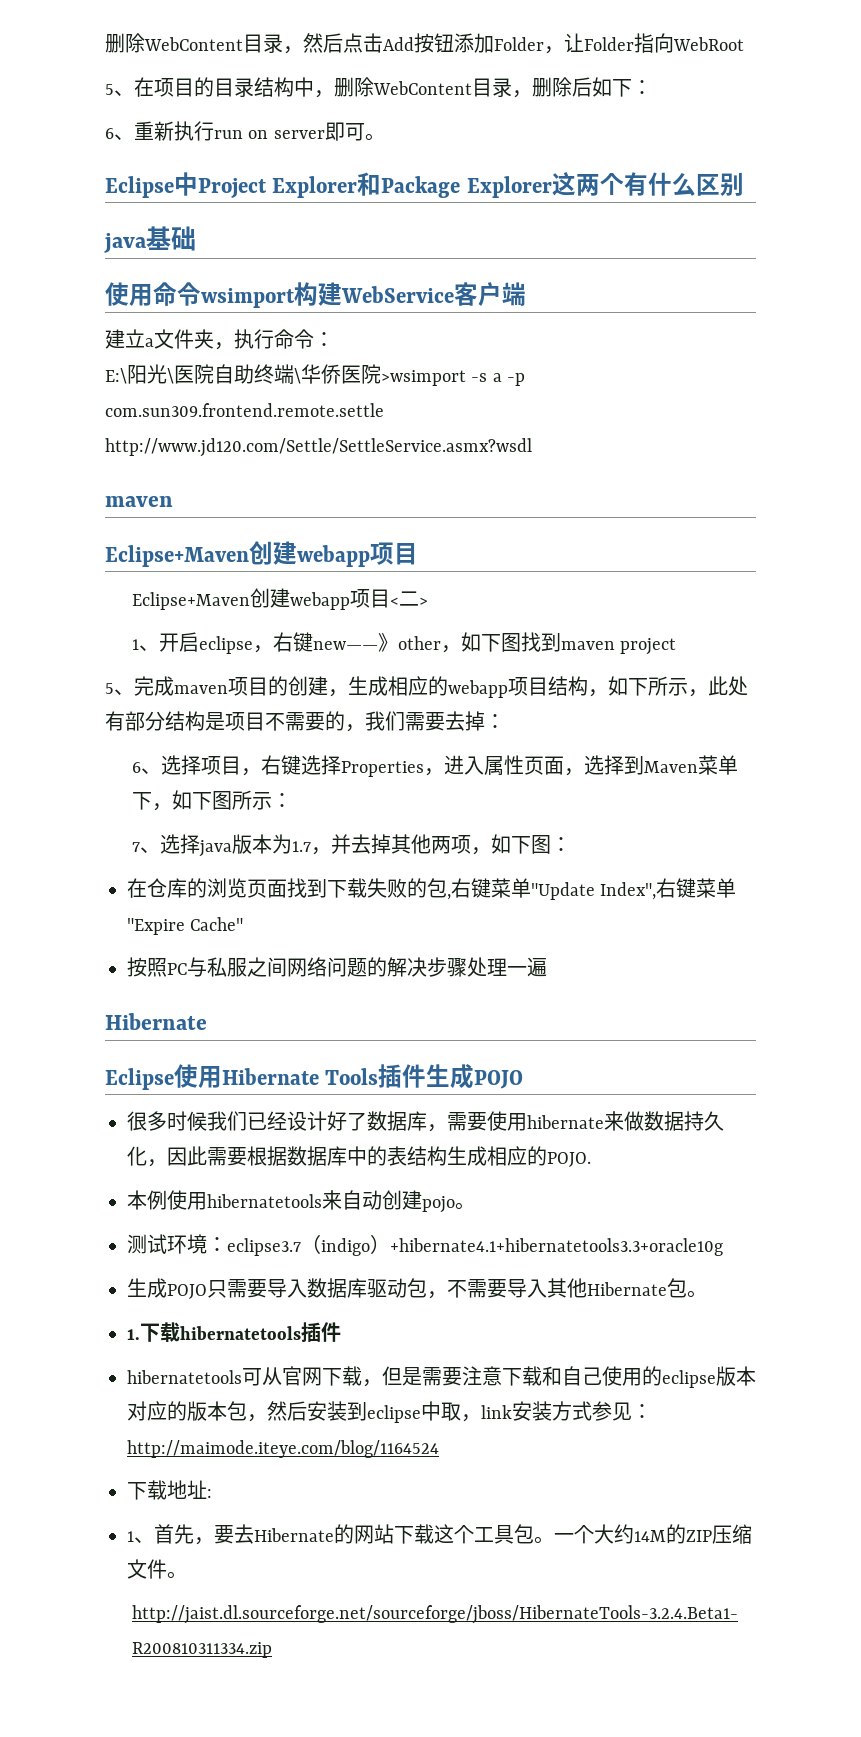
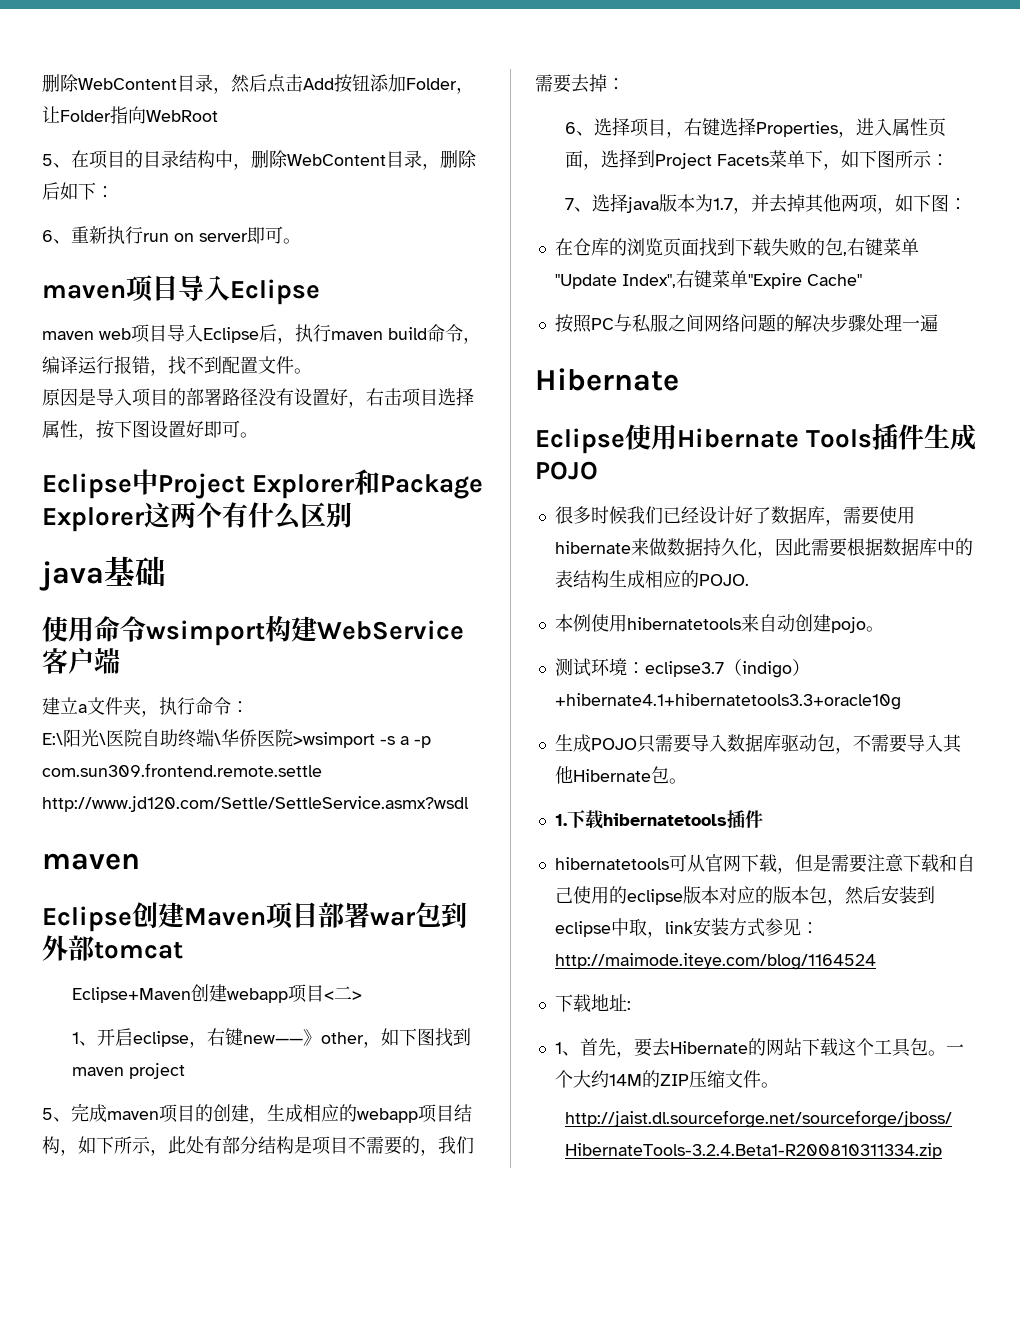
+ maven项目导入Eclipse
+ maven web项目导入Eclipse后，执行maven build命令，编译运行报错，找不到配置文件。
+ 原因是导入项目的部署路径没有设置好，右击项目选择属性，按下图设置好即可。
  E:\阳光\医院自助终端\华侨医院>wsimport -s a -p com.sun309.frontend.remote.settle http://www.jd120.com/Settle/SettleService.asmx?wsdl
  maven
- Eclipse+Maven创建webapp项目
+ Eclipse创建Maven项目部署war包到外部tomcat
- 6、选择项目，右键选择Properties，进入属性页面，选择到Maven菜单下，如下图所示：
+ 6、选择项目，右键选择Properties，进入属性页面，选择到Project Facets菜单下，如下图所示：

